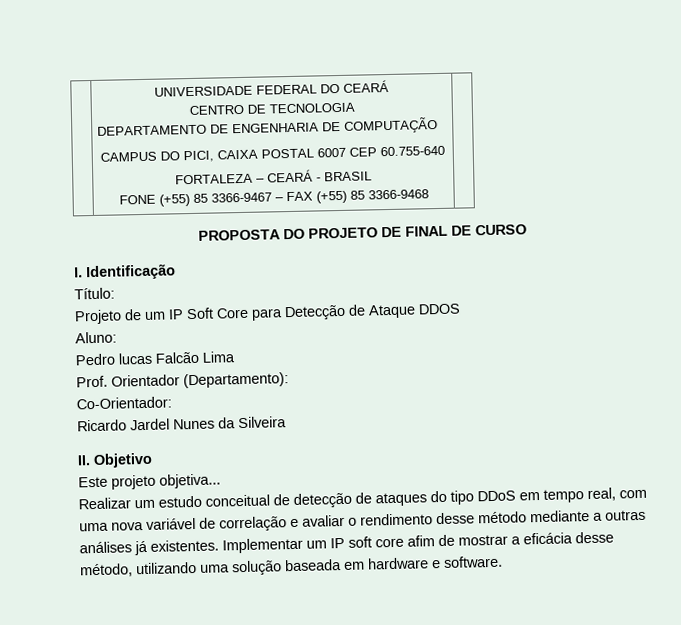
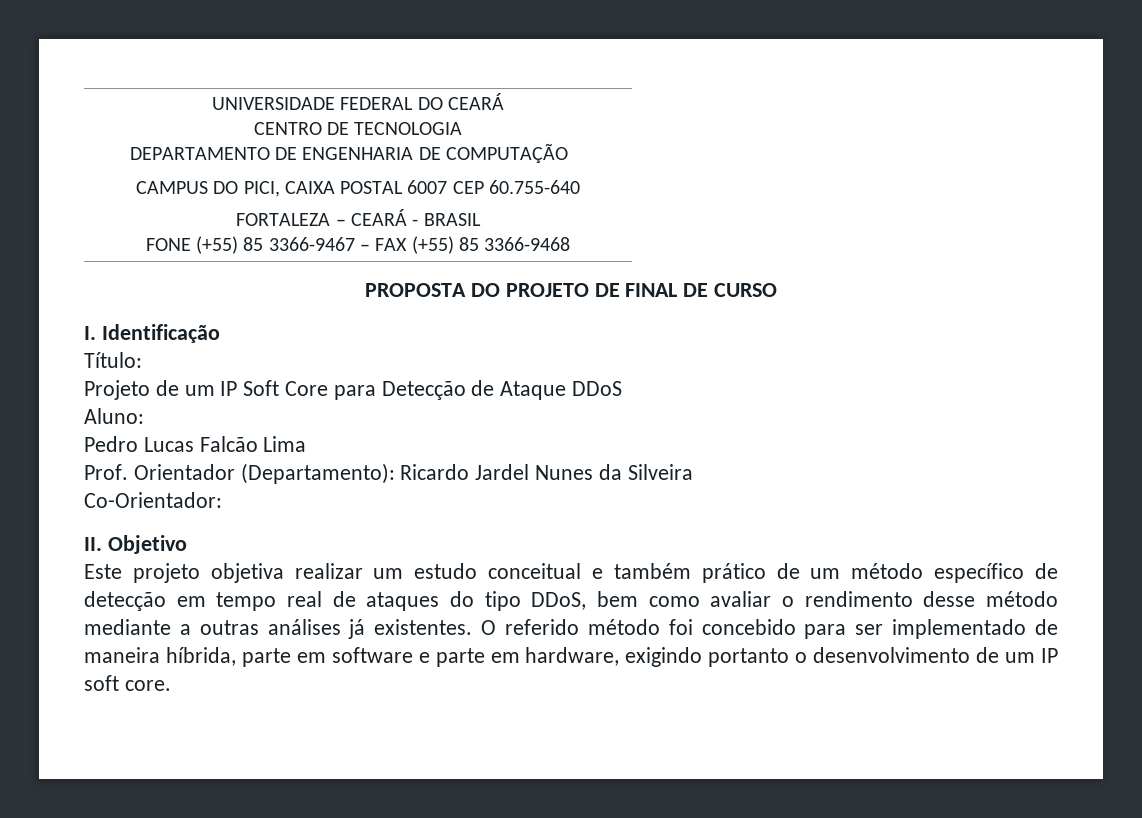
- Projeto de um IP Soft Core para Detecção de Ataque DDOS
+ Projeto de um IP Soft Core para Detecção de Ataque DDoS
- Pedro lucas Falcão Lima
+ Pedro Lucas Falcão Lima
- Prof. Orientador (Departamento):
- Co-Orientador:
- Ricardo Jardel Nunes da Silveira
+ Prof. Orientador (Departamento): Ricardo Jardel Nunes da Silveira
+ Co-Orientador:
- Este projeto objetiva...
- Realizar um estudo conceitual de detecção de ataques do tipo DDoS em tempo real, com uma nova variável de correlação e avaliar o rendimento desse método mediante a outras análises já existentes.
+ Este projeto objetiva realizar um estudo conceitual e também prático de um método específico de detecção em tempo real de ataques do tipo DDoS, bem como avaliar o rendimento desse método mediante a outras análises já existentes.
- Implementar um IP soft core afim de mostrar a eficácia desse método, utilizando uma solução baseada em hardware e software.
+ O referido método foi concebido para ser implementado de maneira híbrida, parte em software e parte em hardware, exigindo portanto o desenvolvimento de um IP soft core.

